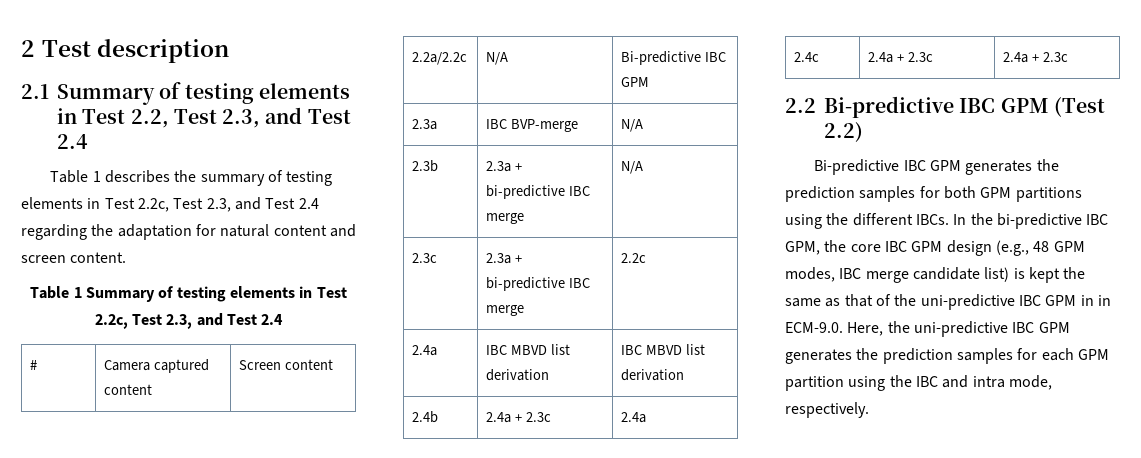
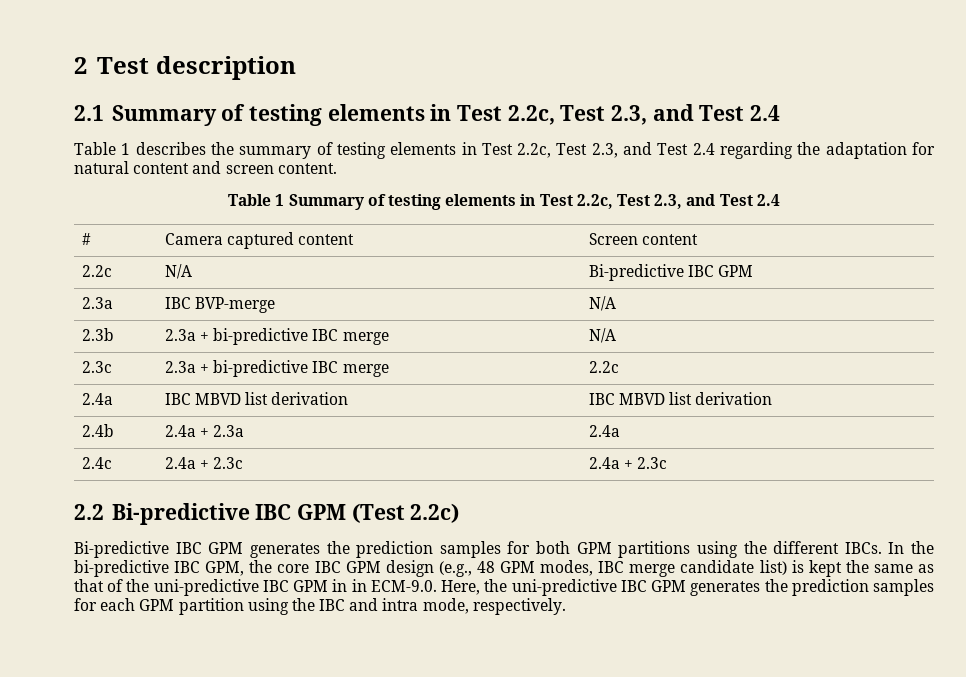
- 2.1 Summary of testing elements in Test 2.2, Test 2.3, and Test 2.4
+ 2.1 Summary of testing elements in Test 2.2c, Test 2.3, and Test 2.4
- 2.2a/2.2c | N/A | Bi-predictive IBC GPM
+ 2.2c | N/A | Bi-predictive IBC GPM
- 2.4b | 2.4a + 2.3c | 2.4a
+ 2.4b | 2.4a + 2.3a | 2.4a
- 2.2 Bi-predictive IBC GPM (Test 2.2)
+ 2.2 Bi-predictive IBC GPM (Test 2.2c)

